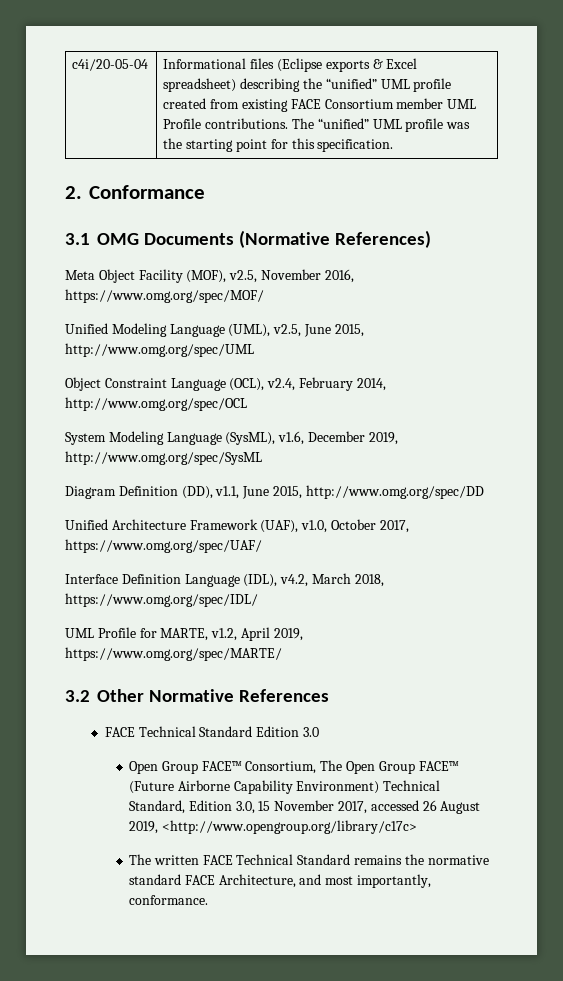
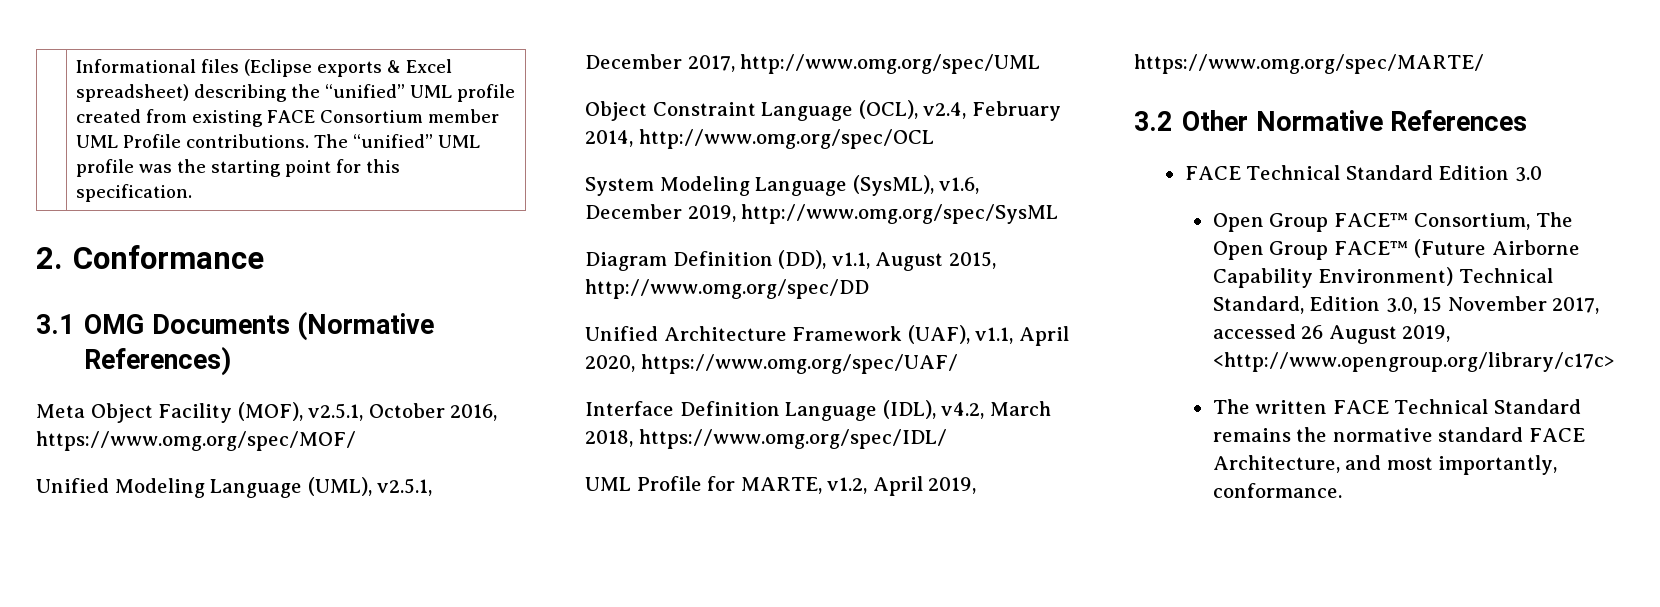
- c4i/20-05-04 | Informational files (Eclipse exports & Excel spreadsheet) describing the “unified” UML profile created from existing FACE Consortium member UML Profile contributions. The “unified” UML profile was the starting point for this specification.
+ | Informational files (Eclipse exports & Excel spreadsheet) describing the “unified” UML profile created from existing FACE Consortium member UML Profile contributions. The “unified” UML profile was the starting point for this specification.
- Meta Object Facility (MOF), v2.5, November 2016, https://www.omg.org/spec/MOF/
+ Meta Object Facility (MOF), v2.5.1, October 2016, https://www.omg.org/spec/MOF/
- Unified Modeling Language (UML), v2.5, June 2015, http://www.omg.org/spec/UML
+ Unified Modeling Language (UML), v2.5.1, December 2017, http://www.omg.org/spec/UML
- Diagram Definition (DD), v1.1, June 2015, http://www.omg.org/spec/DD
+ Diagram Definition (DD), v1.1, August 2015, http://www.omg.org/spec/DD
- Unified Architecture Framework (UAF), v1.0, October 2017, https://www.omg.org/spec/UAF/
+ Unified Architecture Framework (UAF), v1.1, April 2020, https://www.omg.org/spec/UAF/

